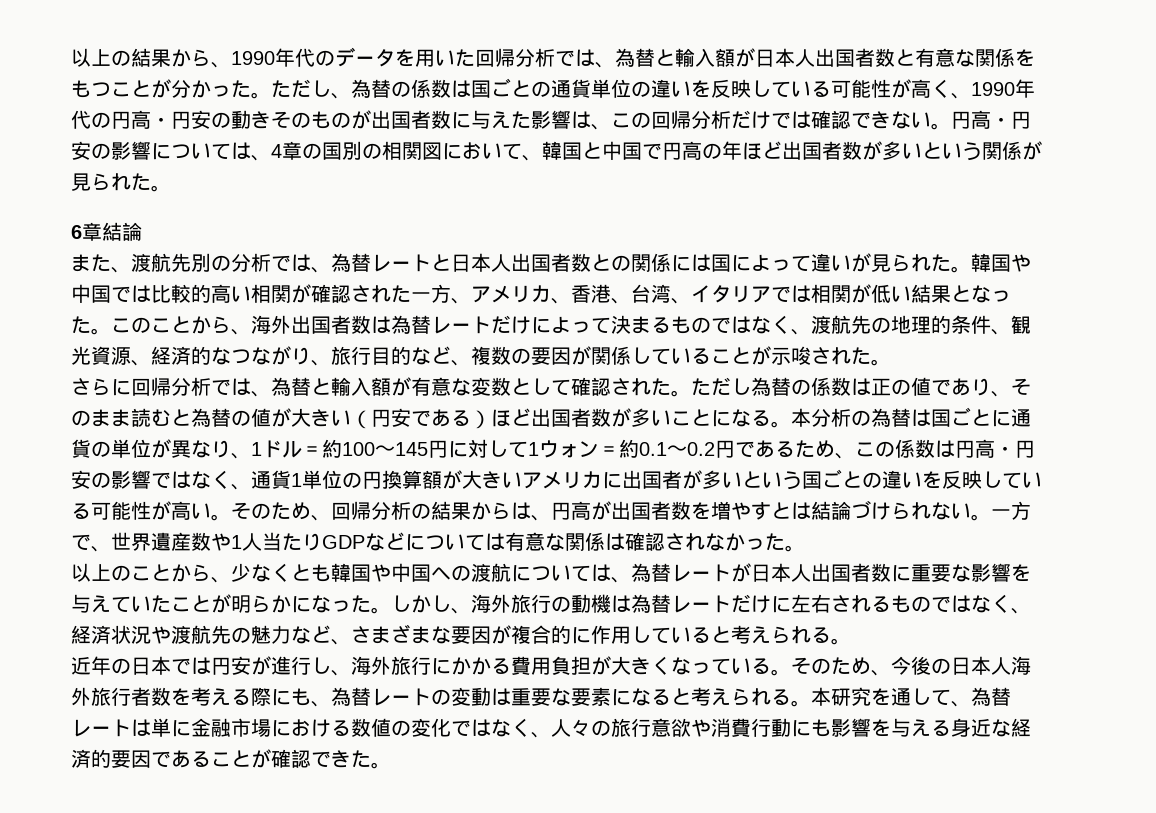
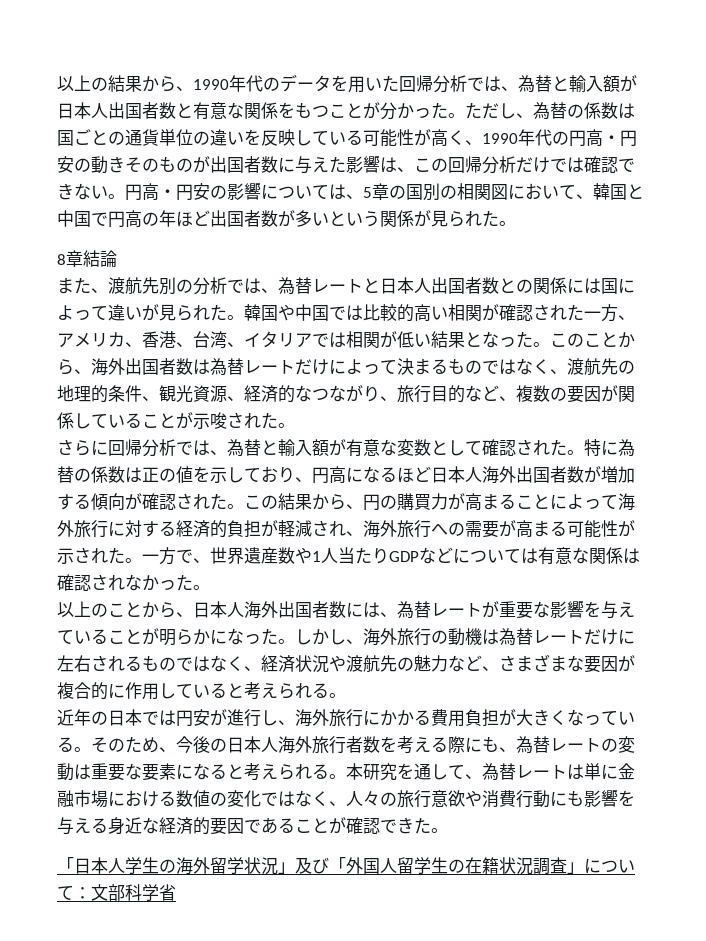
- 円高・円安の影響については、4章の国別の相関図において、韓国と中国で円高の年ほど出国者数が多いという関係が見られた。
+ 円高・円安の影響については、5章の国別の相関図において、韓国と中国で円高の年ほど出国者数が多いという関係が見られた。
- 6章結論
+ 8章結論
- ただし為替の係数は正の値であり、そのまま読むと為替の値が大きい（円安である）ほど出国者数が多いことになる。本分析の為替は国ごとに通貨の単位が異なり、1ドル＝約100〜145円に対して1ウォン＝約0.1〜0.2円であるため、この係数は円高・円安の影響ではなく、通貨1単位の円換算額が大きいアメリカに出国者が多いという国ごとの違いを反映している可能性が高い。そのため、回帰分析の結果からは、円高が出国者数を増やすとは結論づけられない。
+ 特に為替の係数は正の値を示しており、円高になるほど日本人海外出国者数が増加する傾向が確認された。この結果から、円の購買力が高まることによって海外旅行に対する経済的負担が軽減され、海外旅行への需要が高まる可能性が示された。
- 以上のことから、少なくとも韓国や中国への渡航については、為替レートが日本人出国者数に重要な影響を与えていたことが明らかになった。
+ 以上のことから、日本人海外出国者数には、為替レートが重要な影響を与えていることが明らかになった。
+ 「日本人学生の海外留学状況」及び「外国人留学生の在籍状況調査」について：文部科学省

